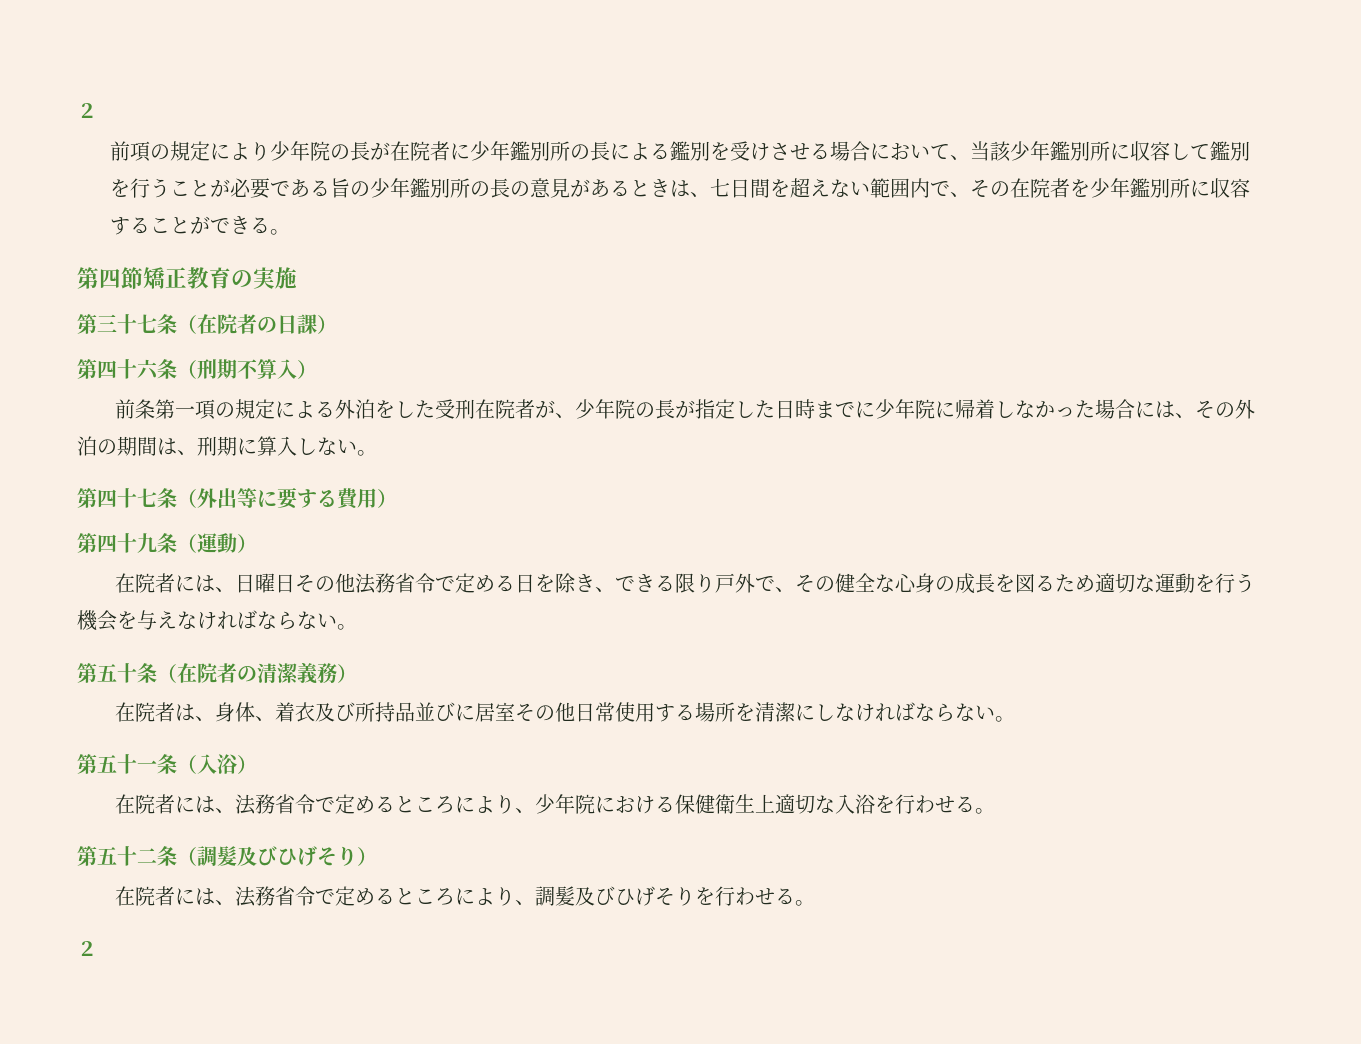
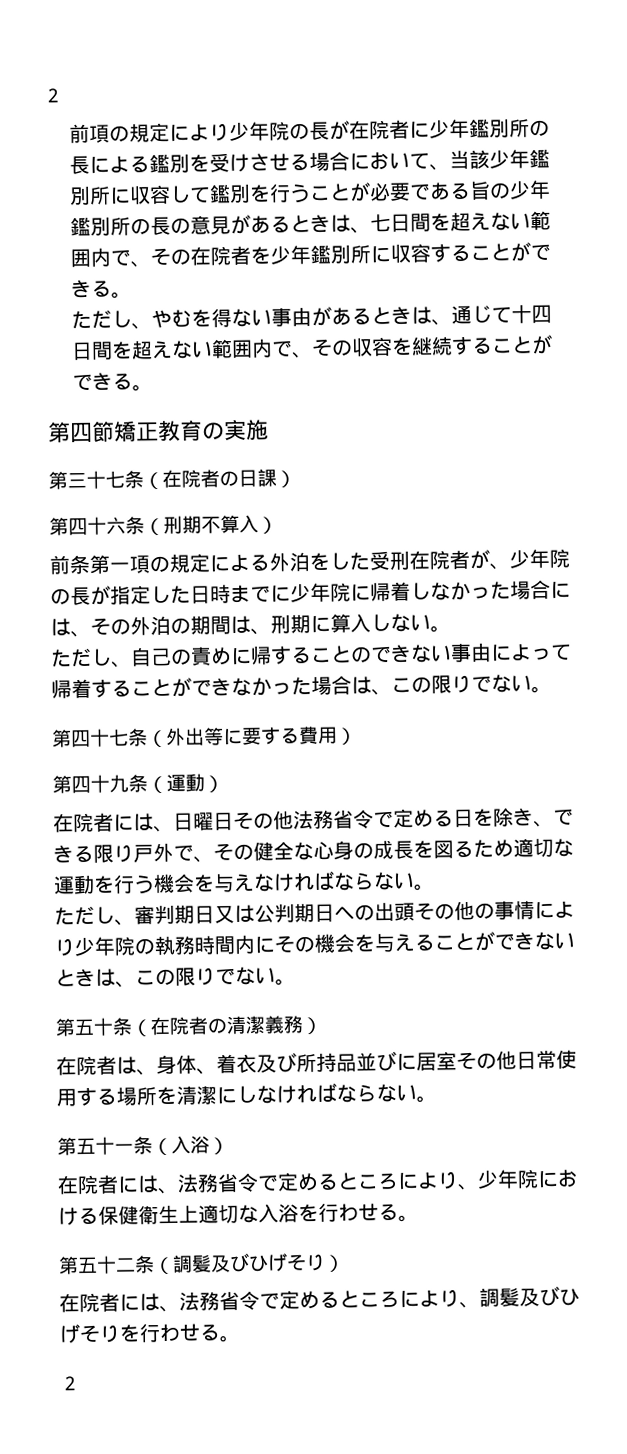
+ ただし、やむを得ない事由があるときは、通じて十四日間を超えない範囲内で、その収容を継続することができる。
+ ただし、自己の責めに帰することのできない事由によって帰着することができなかった場合は、この限りでない。
+ ただし、審判期日又は公判期日への出頭その他の事情により少年院の執務時間内にその機会を与えることができないときは、この限りでない。

